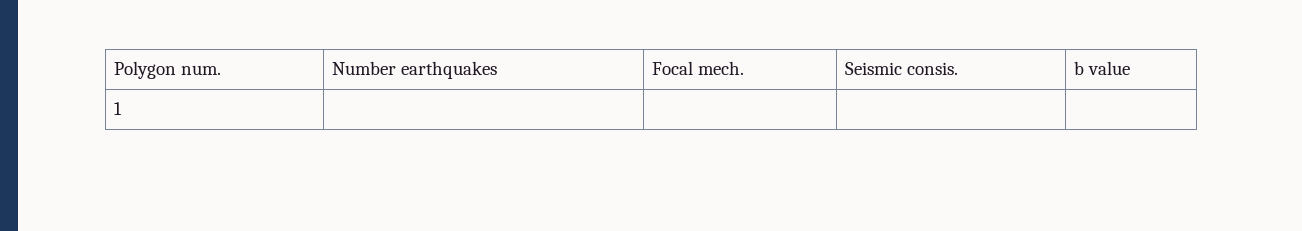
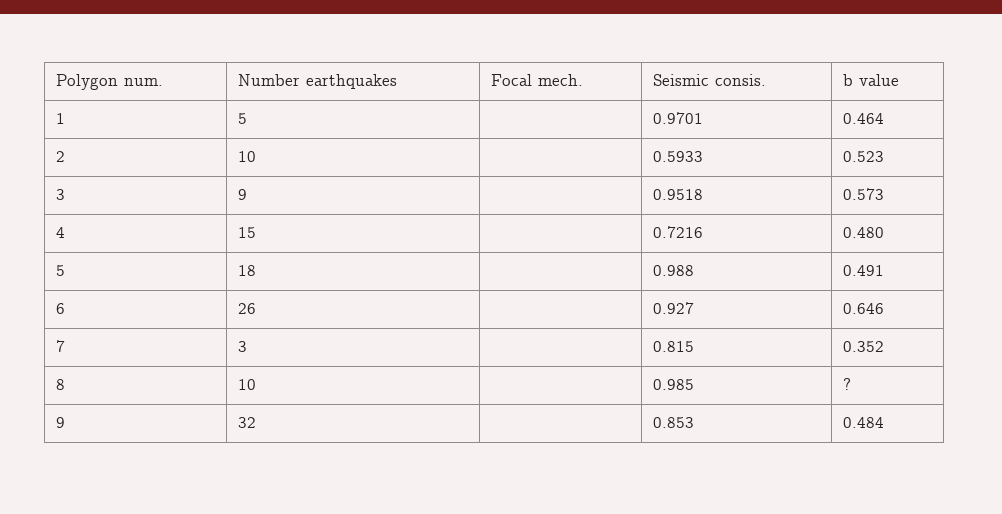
- 1 | | | |
+ 1 | 5 | | 0.9701 | 0.464
+ 2 | 10 | | 0.5933 | 0.523
+ 3 | 9 | | 0.9518 | 0.573
+ 4 | 15 | | 0.7216 | 0.480
+ 5 | 18 | | 0.988 | 0.491
+ 6 | 26 | | 0.927 | 0.646
+ 7 | 3 | | 0.815 | 0.352
+ 8 | 10 | | 0.985 | ?
+ 9 | 32 | | 0.853 | 0.484

